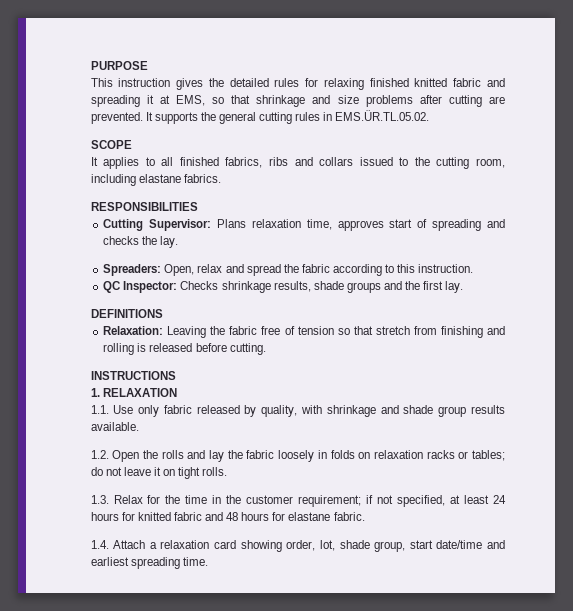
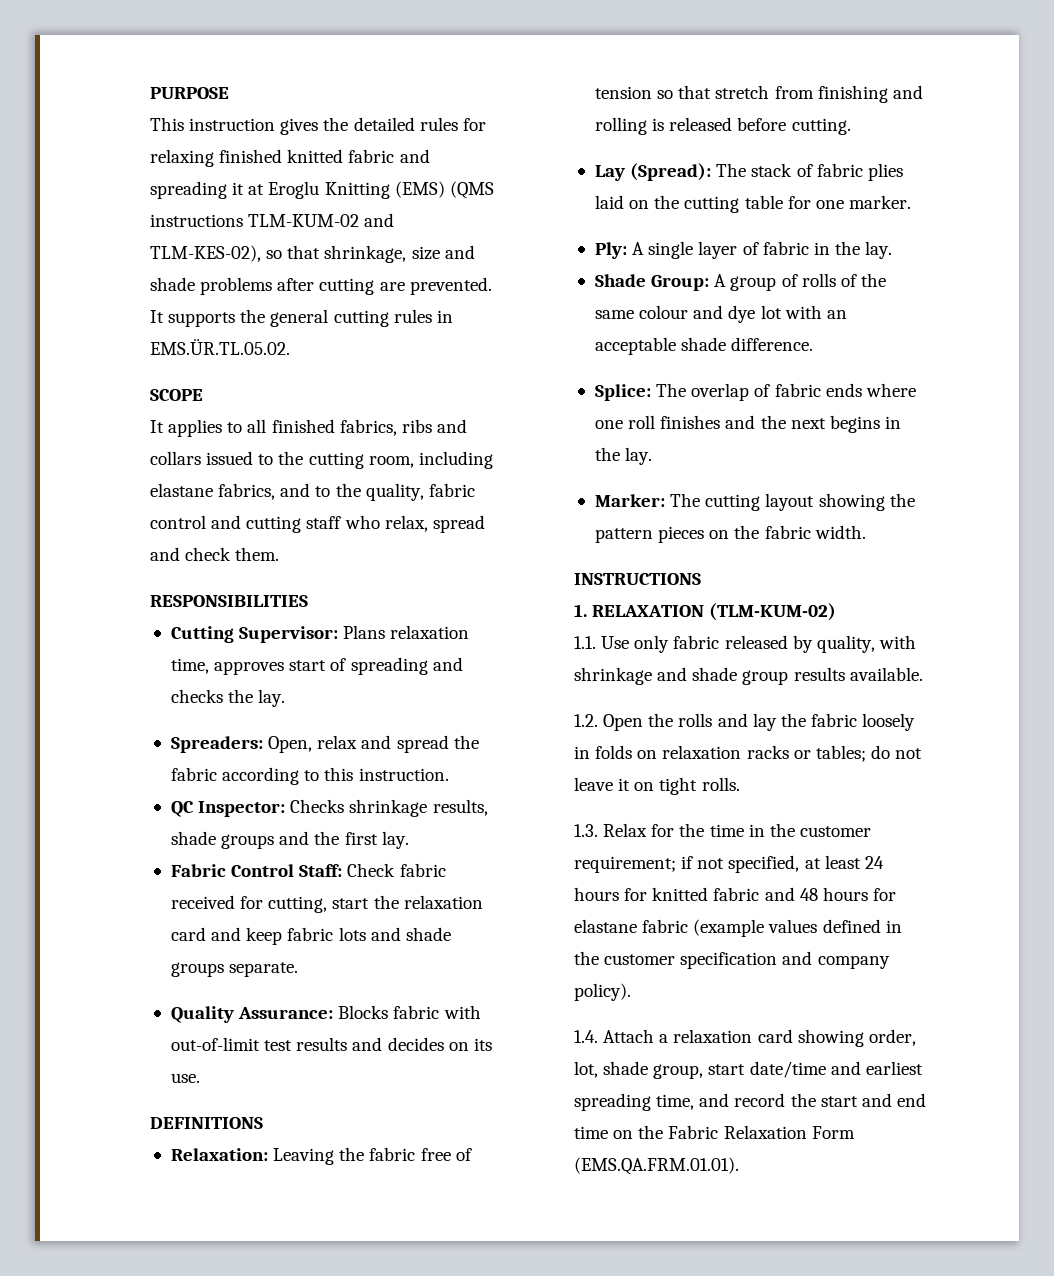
- This instruction gives the detailed rules for relaxing finished knitted fabric and spreading it at EMS, so that shrinkage and size problems after cutting are prevented.
+ This instruction gives the detailed rules for relaxing finished knitted fabric and spreading it at Eroglu Knitting (EMS) (QMS instructions TLM-KUM-02 and TLM-KES-02), so that shrinkage, size and shade problems after cutting are prevented.
- It applies to all finished fabrics, ribs and collars issued to the cutting room, including elastane fabrics.
+ It applies to all finished fabrics, ribs and collars issued to the cutting room, including elastane fabrics, and to the quality, fabric control and cutting staff who relax, spread and check them.
+ Fabric Control Staff: Check fabric received for cutting, start the relaxation card and keep fabric lots and shade groups separate.
+ Quality Assurance: Blocks fabric with out-of-limit test results and decides on its use.
+ Lay (Spread): The stack of fabric plies laid on the cutting table for one marker.
+ Ply: A single layer of fabric in the lay.
+ Shade Group: A group of rolls of the same colour and dye lot with an acceptable shade difference.
+ Splice: The overlap of fabric ends where one roll finishes and the next begins in the lay.
+ Marker: The cutting layout showing the pattern pieces on the fabric width.
- 1. RELAXATION
+ 1. RELAXATION (TLM-KUM-02)
- 1.3. Relax for the time in the customer requirement; if not specified, at least 24 hours for knitted fabric and 48 hours for elastane fabric.
+ 1.3. Relax for the time in the customer requirement; if not specified, at least 24 hours for knitted fabric and 48 hours for elastane fabric (example values defined in the customer specification and company policy).
- 1.4. Attach a relaxation card showing order, lot, shade group, start date/time and earliest spreading time.
+ 1.4. Attach a relaxation card showing order, lot, shade group, start date/time and earliest spreading time, and record the start and end time on the Fabric Relaxation Form (EMS.QA.FRM.01.01).

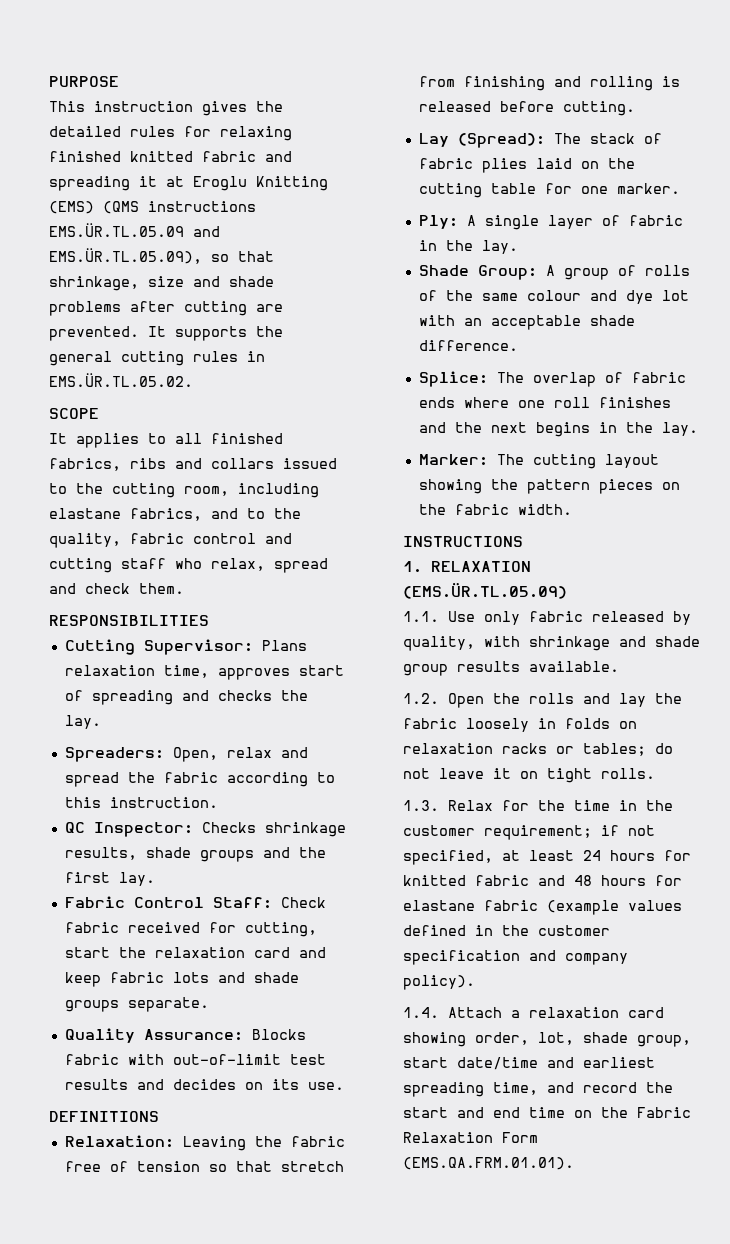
- This instruction gives the detailed rules for relaxing finished knitted fabric and spreading it at Eroglu Knitting (EMS) (QMS instructions TLM-KUM-02 and TLM-KES-02), so that shrinkage, size and shade problems after cutting are prevented.
+ This instruction gives the detailed rules for relaxing finished knitted fabric and spreading it at Eroglu Knitting (EMS) (QMS instructions EMS.ÜR.TL.05.09 and EMS.ÜR.TL.05.09), so that shrinkage, size and shade problems after cutting are prevented.
- 1. RELAXATION (TLM-KUM-02)
+ 1. RELAXATION (EMS.ÜR.TL.05.09)

